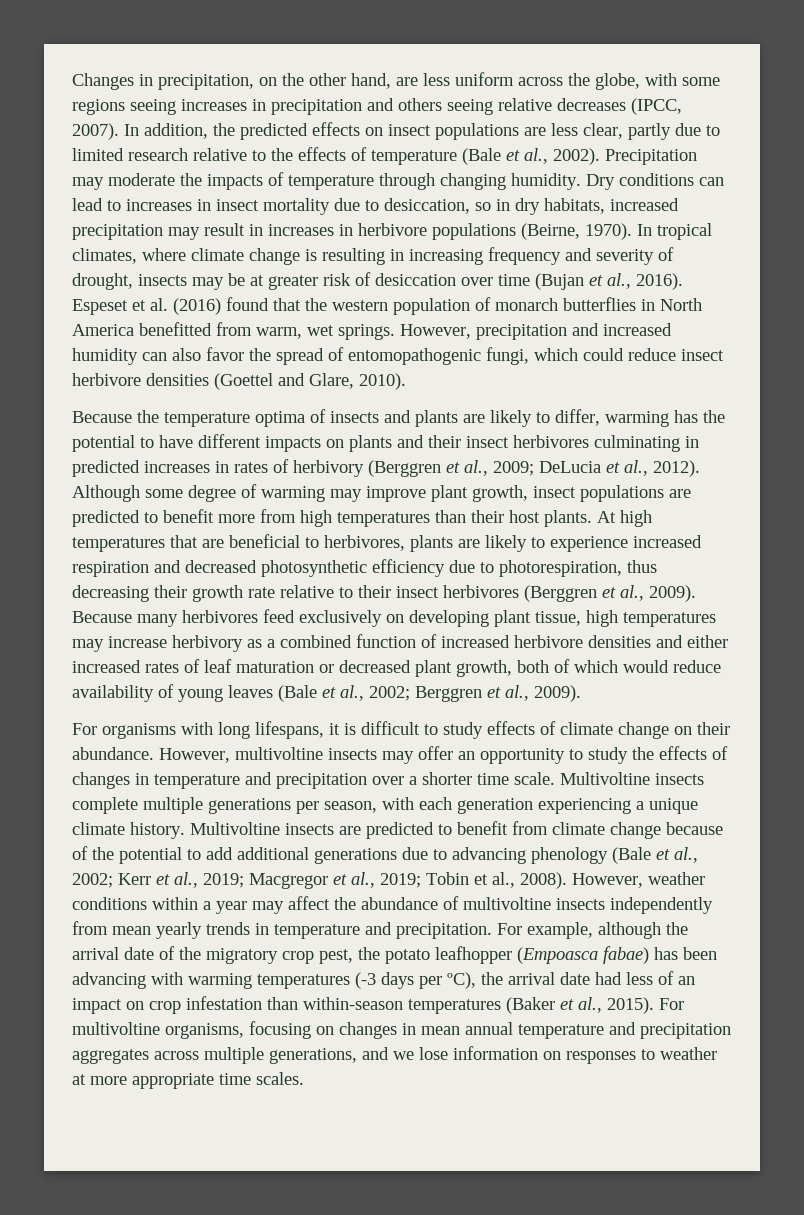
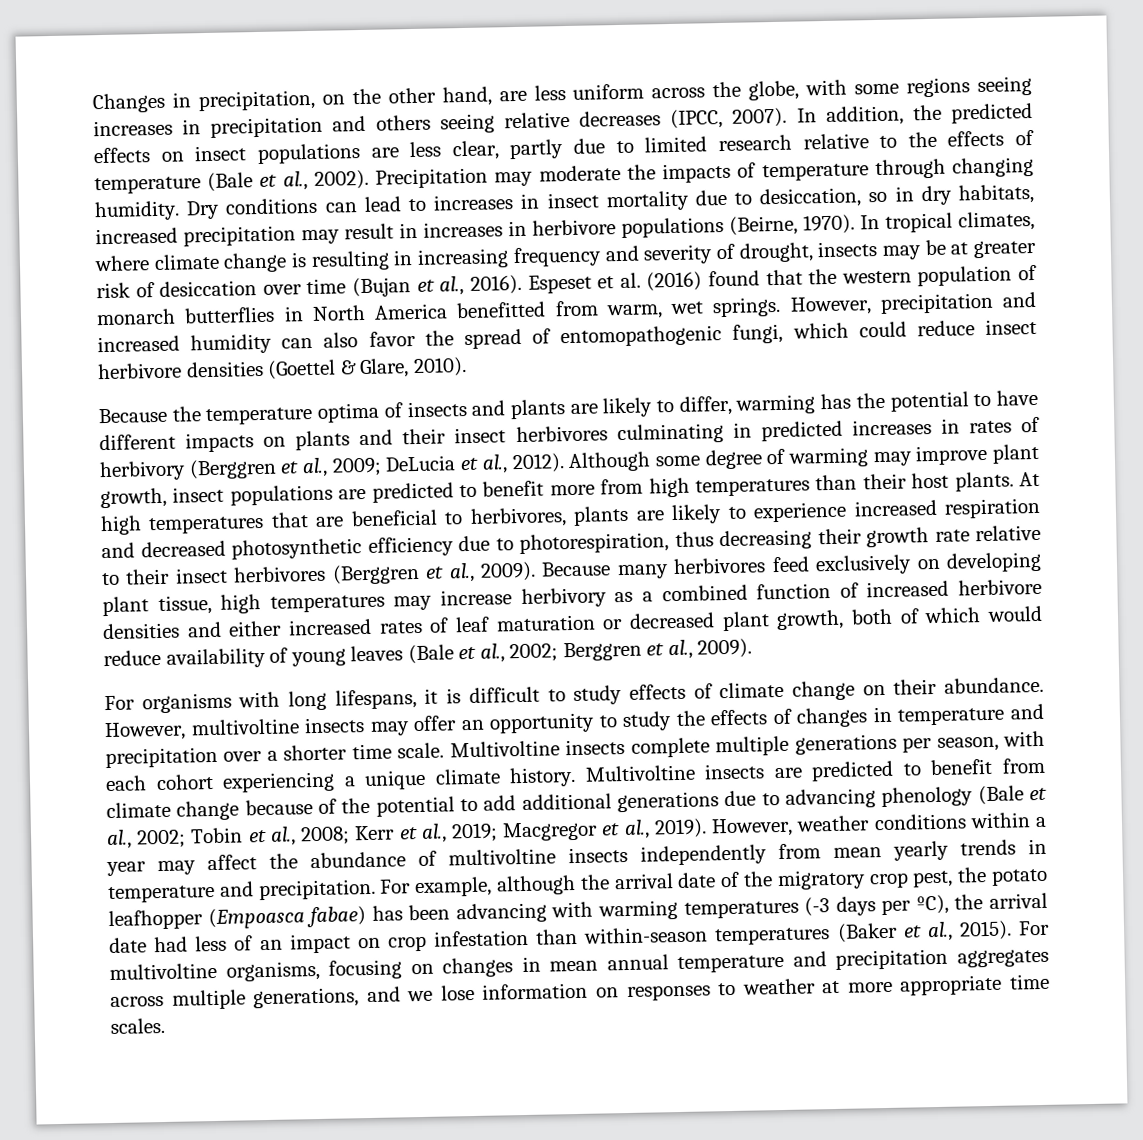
- However, precipitation and increased humidity can also favor the spread of entomopathogenic fungi, which could reduce insect herbivore densities (Goettel and Glare, 2010).
+ However, precipitation and increased humidity can also favor the spread of entomopathogenic fungi, which could reduce insect herbivore densities (Goettel & Glare, 2010).
- Multivoltine insects complete multiple generations per season, with each generation experiencing a unique climate history.
+ Multivoltine insects complete multiple generations per season, with each cohort experiencing a unique climate history.
- Multivoltine insects are predicted to benefit from climate change because of the potential to add additional generations due to advancing phenology (Bale et al., 2002; Kerr et al., 2019; Macgregor et al., 2019; Tobin et al., 2008).
+ Multivoltine insects are predicted to benefit from climate change because of the potential to add additional generations due to advancing phenology (Bale et al., 2002; Tobin et al., 2008; Kerr et al., 2019; Macgregor et al., 2019).

